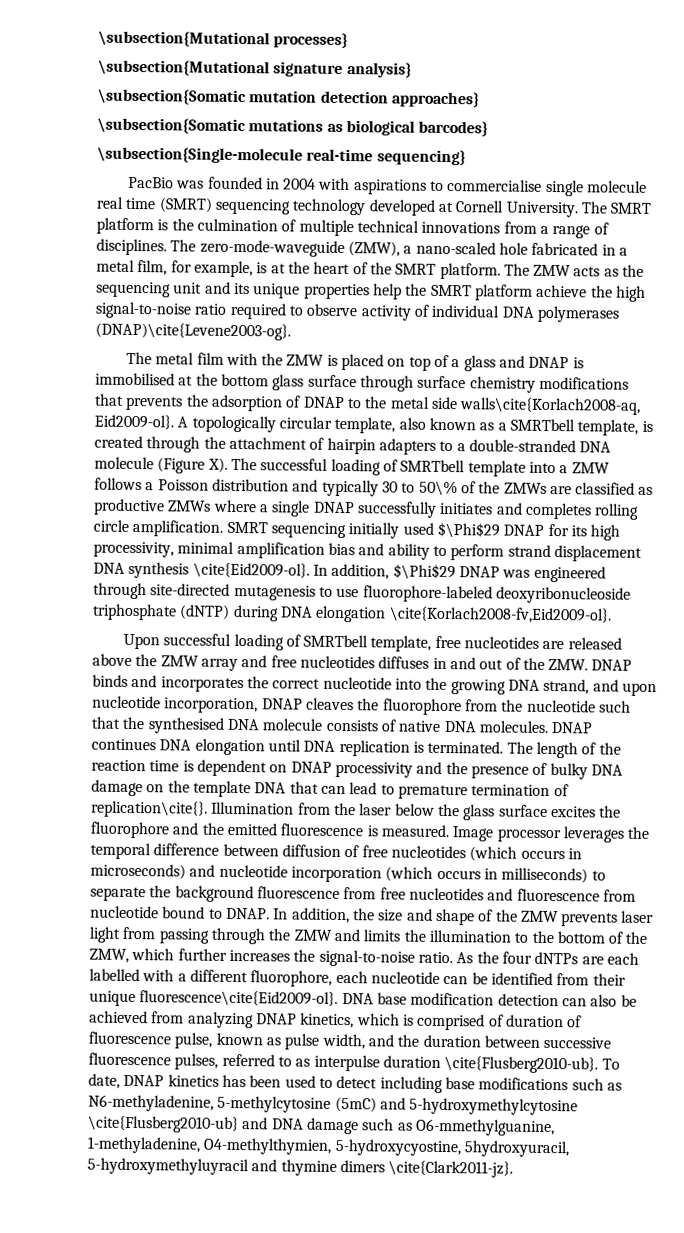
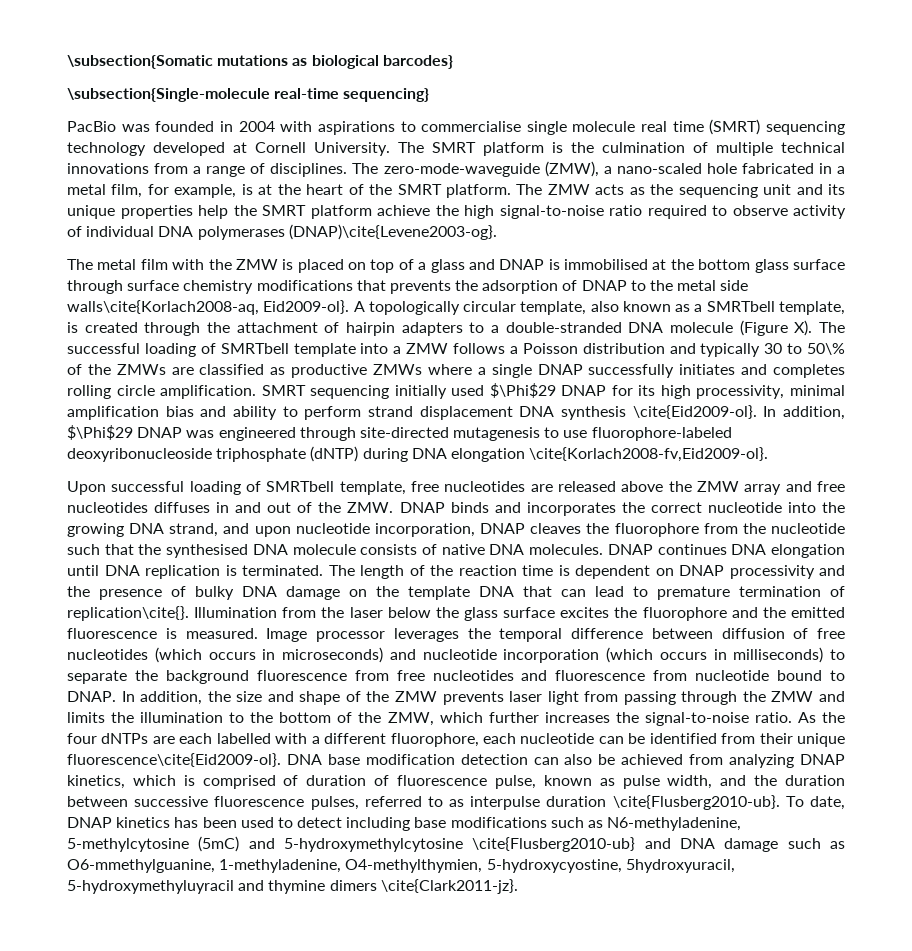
- \subsection{Mutational processes}
- \subsection{Mutational signature analysis}
- \subsection{Somatic mutation detection approaches}

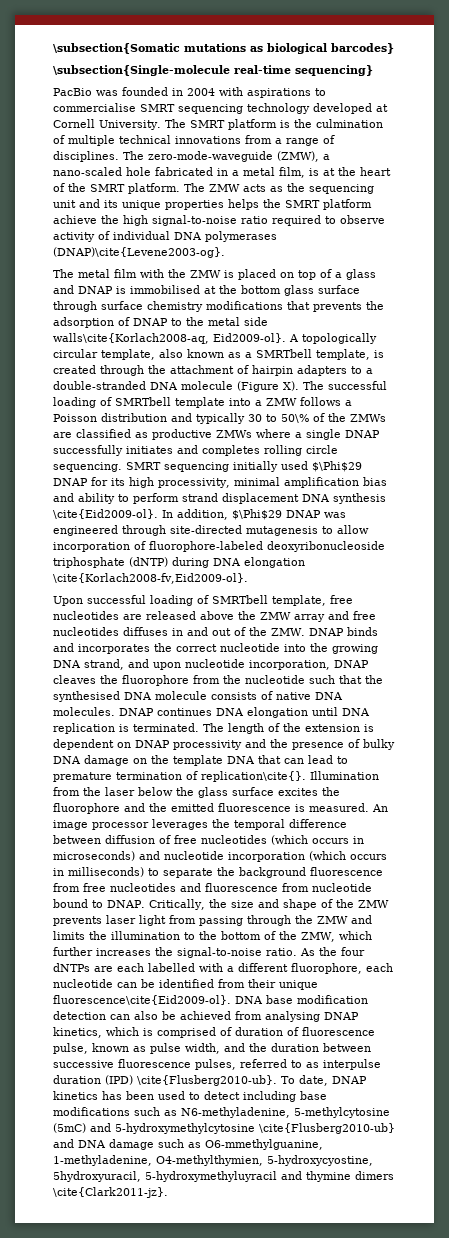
- PacBio was founded in 2004 with aspirations to commercialise single molecule real time (SMRT) sequencing technology developed at Cornell University.
+ PacBio was founded in 2004 with aspirations to commercialise SMRT sequencing technology developed at Cornell University.
- The zero-mode-waveguide (ZMW), a nano-scaled hole fabricated in a metal film, for example, is at the heart of the SMRT platform.
+ The zero-mode-waveguide (ZMW), a nano-scaled hole fabricated in a metal film, is at the heart of the SMRT platform.
- The ZMW acts as the sequencing unit and its unique properties help the SMRT platform achieve the high signal-to-noise ratio required to observe activity of individual DNA polymerases (DNAP)\cite{Levene2003-og}.
+ The ZMW acts as the sequencing unit and its unique properties helps the SMRT platform achieve the high signal-to-noise ratio required to observe activity of individual DNA polymerases (DNAP)\cite{Levene2003-og}.
- A topologically circular template, also known as a SMRTbell template, is created through the attachment of hairpin adapters to a double-stranded DNA molecule (Figure X). The successful loading of SMRTbell template into a ZMW follows a Poisson distribution and typically 30 to 50\% of the ZMWs are classified as productive ZMWs where a single DNAP successfully initiates and completes rolling circle amplification.
+ A topologically circular template, also known as a SMRTbell template, is created through the attachment of hairpin adapters to a double-stranded DNA molecule (Figure X). The successful loading of SMRTbell template into a ZMW follows a Poisson distribution and typically 30 to 50\% of the ZMWs are classified as productive ZMWs where a single DNAP successfully initiates and completes rolling circle sequencing.
- In addition, $\Phi$29 DNAP was engineered through site-directed mutagenesis to use fluorophore-labeled deoxyribonucleoside triphosphate (dNTP) during DNA elongation \cite{Korlach2008-fv,Eid2009-ol}.
+ In addition, $\Phi$29 DNAP was engineered through site-directed mutagenesis to allow incorporation of fluorophore-labeled deoxyribonucleoside triphosphate (dNTP) during DNA elongation \cite{Korlach2008-fv,Eid2009-ol}.
- The length of the reaction time is dependent on DNAP processivity and the presence of bulky DNA damage on the template DNA that can lead to premature termination of replication\cite{}.
+ The length of the extension is dependent on DNAP processivity and the presence of bulky DNA damage on the template DNA that can lead to premature termination of replication\cite{}.
- Image processor leverages the temporal difference between diffusion of free nucleotides (which occurs in microseconds) and nucleotide incorporation (which occurs in milliseconds) to separate the background fluorescence from free nucleotides and fluorescence from nucleotide bound to DNAP.
+ An image processor leverages the temporal difference between diffusion of free nucleotides (which occurs in microseconds) and nucleotide incorporation (which occurs in milliseconds) to separate the background fluorescence from free nucleotides and fluorescence from nucleotide bound to DNAP.
- In addition, the size and shape of the ZMW prevents laser light from passing through the ZMW and limits the illumination to the bottom of the ZMW, which further increases the signal-to-noise ratio.
+ Critically, the size and shape of the ZMW prevents laser light from passing through the ZMW and limits the illumination to the bottom of the ZMW, which further increases the signal-to-noise ratio.
- DNA base modification detection can also be achieved from analyzing DNAP kinetics, which is comprised of duration of fluorescence pulse, known as pulse width, and the duration between successive fluorescence pulses, referred to as interpulse duration \cite{Flusberg2010-ub}.
+ DNA base modification detection can also be achieved from analysing DNAP kinetics, which is comprised of duration of fluorescence pulse, known as pulse width, and the duration between successive fluorescence pulses, referred to as interpulse duration (IPD) \cite{Flusberg2010-ub}.

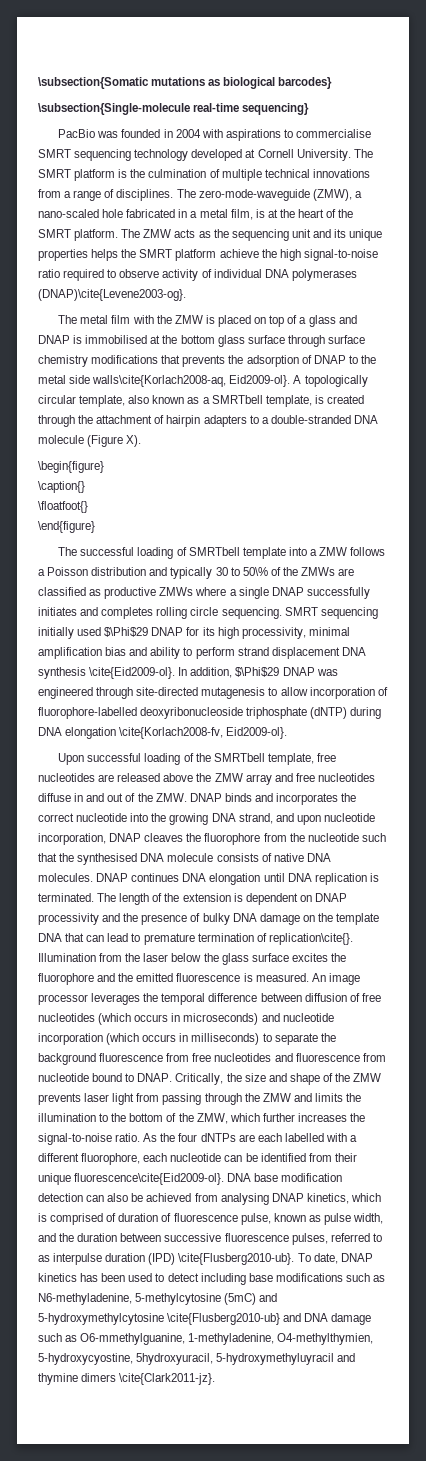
- A topologically circular template, also known as a SMRTbell template, is created through the attachment of hairpin adapters to a double-stranded DNA molecule (Figure X). The successful loading of SMRTbell template into a ZMW follows a Poisson distribution and typically 30 to 50\% of the ZMWs are classified as productive ZMWs where a single DNAP successfully initiates and completes rolling circle sequencing.
+ A topologically circular template, also known as a SMRTbell template, is created through the attachment of hairpin adapters to a double-stranded DNA molecule (Figure X).
+ \begin{figure}
+ \caption{}
+ \floatfoot{}
+ \end{figure}
+ The successful loading of SMRTbell template into a ZMW follows a Poisson distribution and typically 30 to 50\% of the ZMWs are classified as productive ZMWs where a single DNAP successfully initiates and completes rolling circle sequencing.
- In addition, $\Phi$29 DNAP was engineered through site-directed mutagenesis to allow incorporation of fluorophore-labeled deoxyribonucleoside triphosphate (dNTP) during DNA elongation \cite{Korlach2008-fv,Eid2009-ol}.
+ In addition, $\Phi$29 DNAP was engineered through site-directed mutagenesis to allow incorporation of fluorophore-labelled deoxyribonucleoside triphosphate (dNTP) during DNA elongation \cite{Korlach2008-fv, Eid2009-ol}.
- Upon successful loading of SMRTbell template, free nucleotides are released above the ZMW array and free nucleotides diffuses in and out of the ZMW. DNAP binds and incorporates the correct nucleotide into the growing DNA strand, and upon nucleotide incorporation, DNAP cleaves the fluorophore from the nucleotide such that the synthesised DNA molecule consists of native DNA molecules.
+ Upon successful loading of the SMRTbell template, free nucleotides are released above the ZMW array and free nucleotides diffuse in and out of the ZMW. DNAP binds and incorporates the correct nucleotide into the growing DNA strand, and upon nucleotide incorporation, DNAP cleaves the fluorophore from the nucleotide such that the synthesised DNA molecule consists of native DNA molecules.

